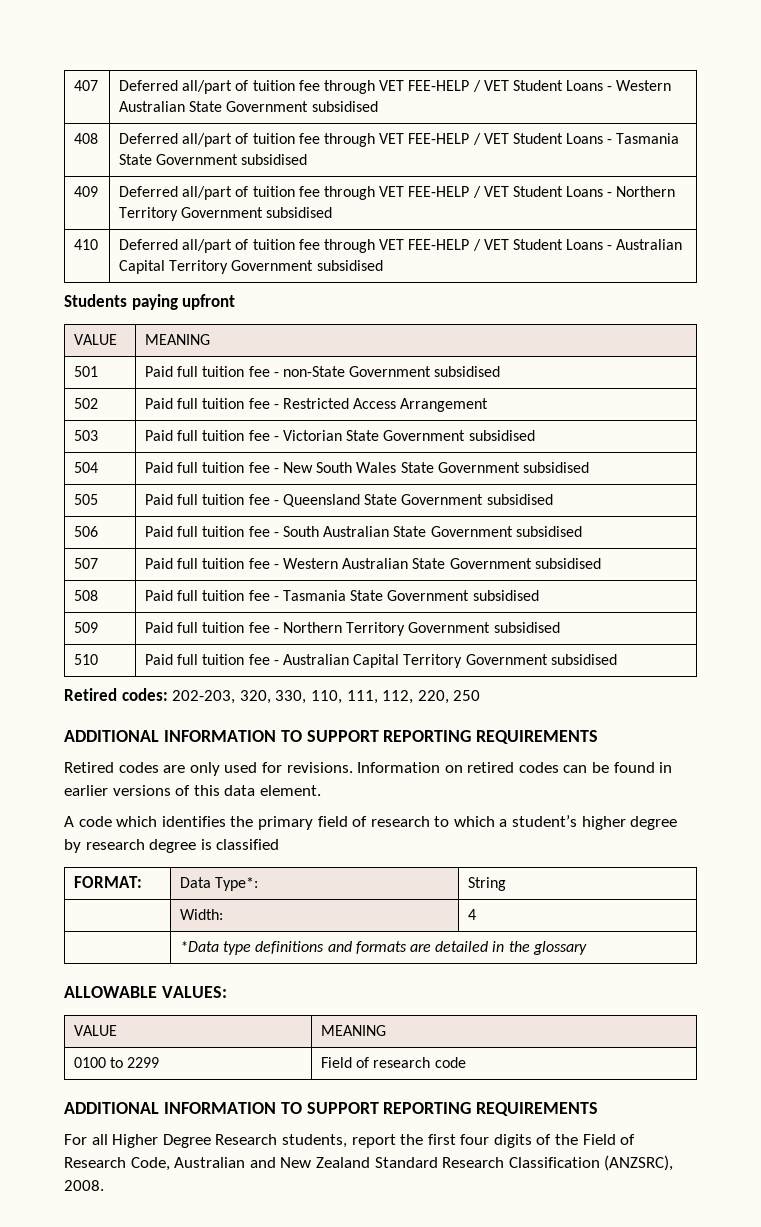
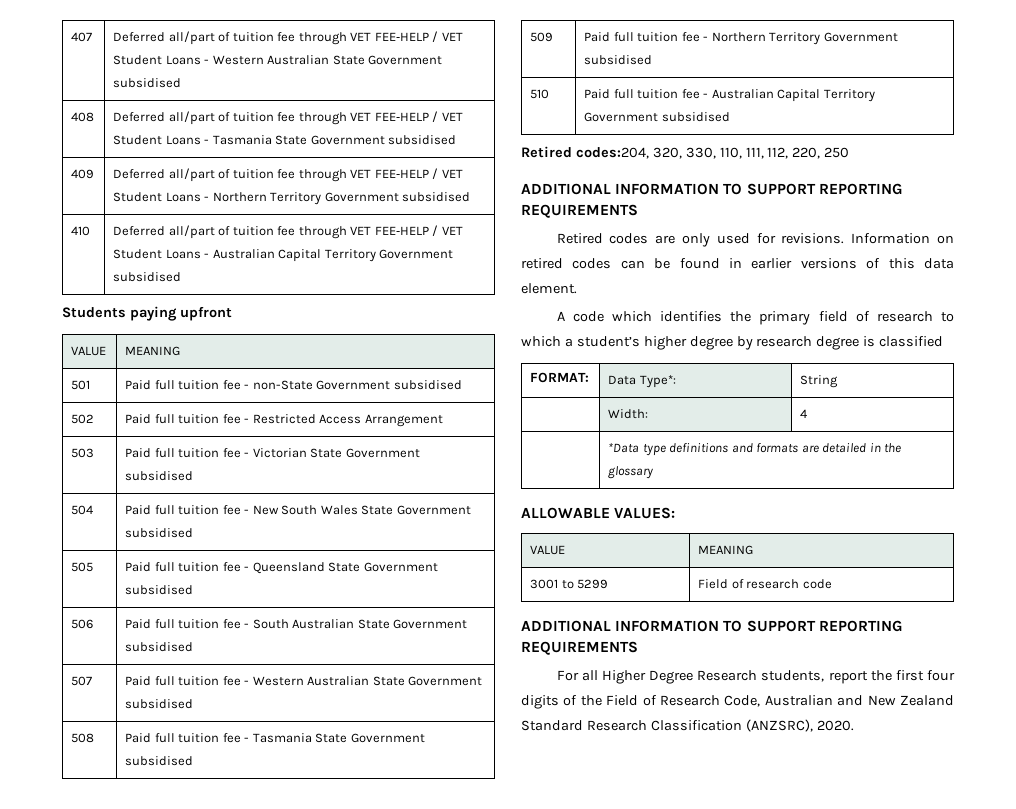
- Retired codes: 202-203, 320, 330, 110, 111, 112, 220, 250
+ Retired codes:204, 320, 330, 110, 111, 112, 220, 250
- 0100 to 2299 | Field of research code
+ 3001 to 5299 | Field of research code
- For all Higher Degree Research students, report the first four digits of the Field of Research Code, Australian and New Zealand Standard Research Classification (ANZSRC), 2008.
+ For all Higher Degree Research students, report the first four digits of the Field of Research Code, Australian and New Zealand Standard Research Classification (ANZSRC), 2020.

